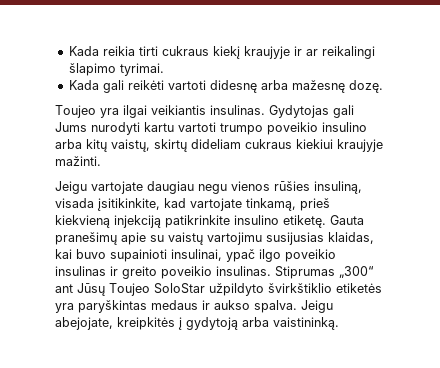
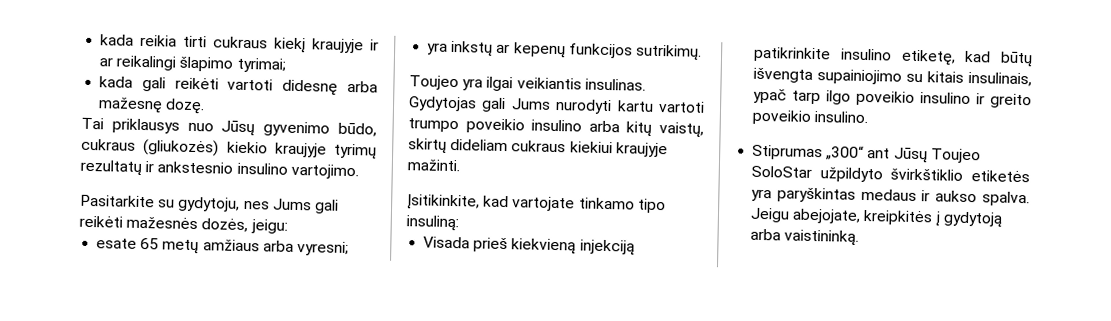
- Kada reikia tirti cukraus kiekį kraujyje ir ar reikalingi šlapimo tyrimai.
- Kada gali reikėti vartoti didesnę arba mažesnę dozę.
+ kada reikia tirti cukraus kiekį kraujyje ir ar reikalingi šlapimo tyrimai;
+ kada gali reikėti vartoti didesnę arba mažesnę dozę.
+ Tai priklausys nuo Jūsų gyvenimo būdo, cukraus (gliukozės) kiekio kraujyje tyrimų rezultatų ir ankstesnio insulino vartojimo.
+ Pasitarkite su gydytoju, nes Jums gali reikėti mažesnės dozės, jeigu:
+ esate 65 metų amžiaus arba vyresni;
+ yra inkstų ar kepenų funkcijos sutrikimų.
- Jeigu vartojate daugiau negu vienos rūšies insuliną, visada įsitikinkite, kad vartojate tinkamą, prieš kiekvieną injekciją patikrinkite insulino etiketę. Gauta pranešimų apie su vaistų vartojimu susijusias klaidas, kai buvo supainioti insulinai, ypač ilgo poveikio insulinas ir greito poveikio insulinas. Stiprumas „300“ ant Jūsų Toujeo SoloStar užpildyto švirkštiklio etiketės yra paryškintas medaus ir aukso spalva.
+ Įsitikinkite, kad vartojate tinkamo tipo insuliną:
+ Visada prieš kiekvieną injekciją patikrinkite insulino etiketę, kad būtų išvengta supainiojimo su kitais insulinais, ypač tarp ilgo poveikio insulino ir greito poveikio insulino.
+ Stiprumas „300“ ant Jūsų Toujeo SoloStar užpildyto švirkštiklio etiketės yra paryškintas medaus ir aukso spalva.

